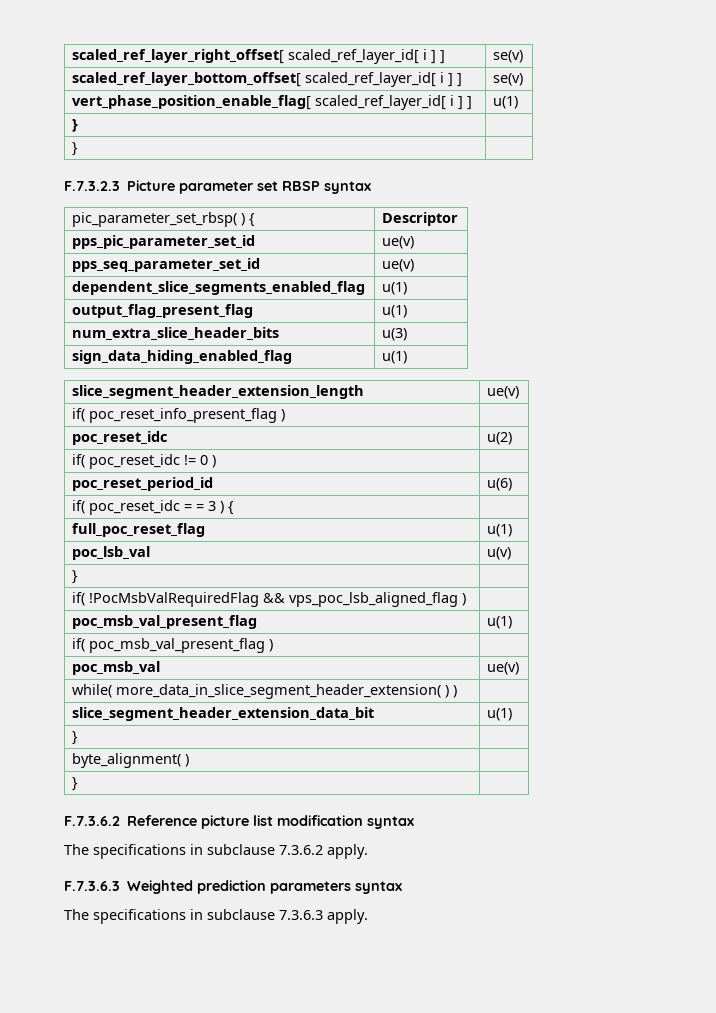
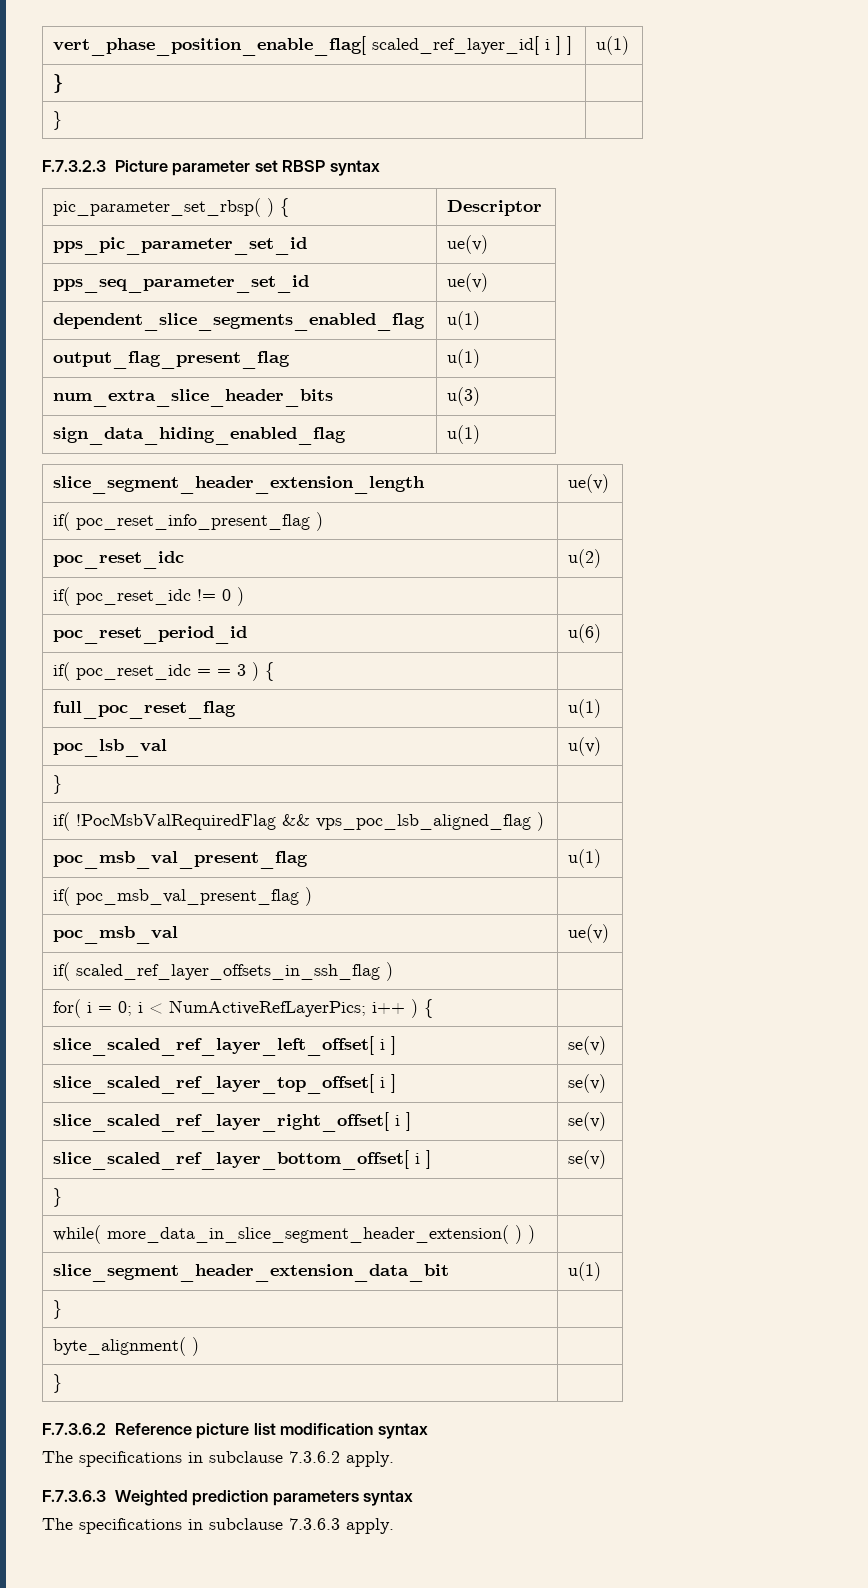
- scaled_ref_layer_right_offset[ scaled_ref_layer_id[ i ] ] | se(v)
- scaled_ref_layer_bottom_offset[ scaled_ref_layer_id[ i ] ] | se(v)
+ if( scaled_ref_layer_offsets_in_ssh_flag ) |
+ for( i = 0; i < NumActiveRefLayerPics; i++ ) { |
+ slice_scaled_ref_layer_left_offset[ i ] | se(v)
+ slice_scaled_ref_layer_top_offset[ i ] | se(v)
+ slice_scaled_ref_layer_right_offset[ i ] | se(v)
+ slice_scaled_ref_layer_bottom_offset[ i ] | se(v)
+ } |

